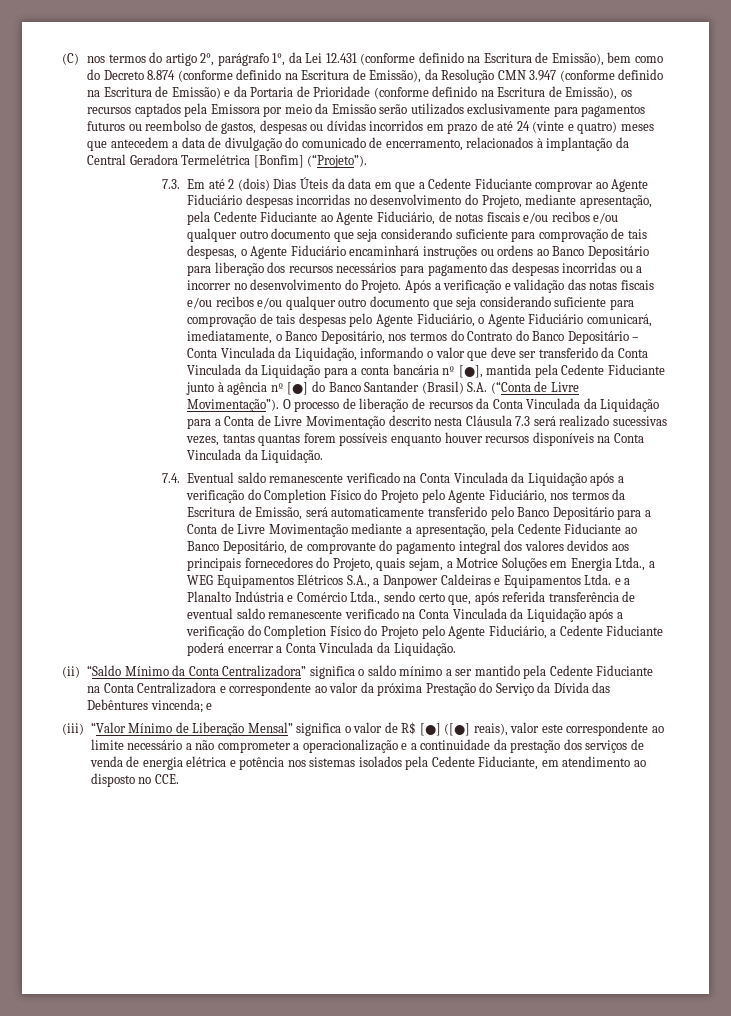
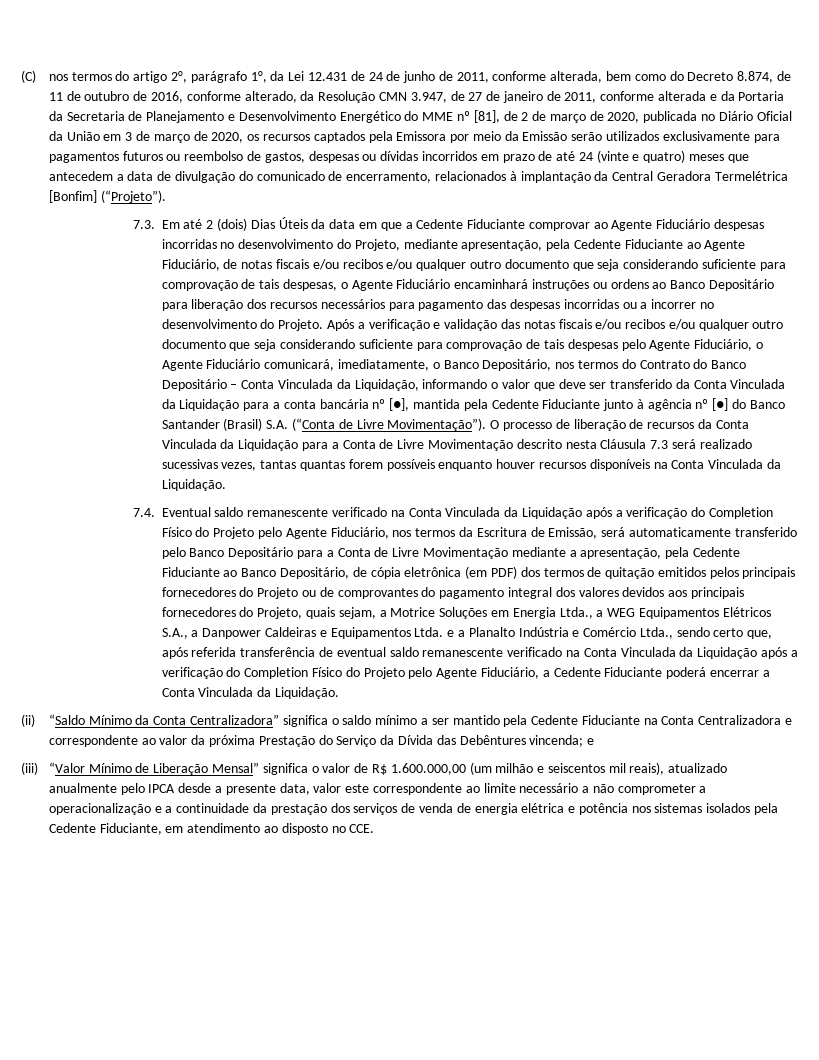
- (C) nos termos do artigo 2°, parágrafo 1°, da Lei 12.431 (conforme definido na Escritura de Emissão), bem como do Decreto 8.874 (conforme definido na Escritura de Emissão), da Resolução CMN 3.947 (conforme definido na Escritura de Emissão) e da Portaria de Prioridade (conforme definido na Escritura de Emissão), os recursos captados pela Emissora por meio da Emissão serão utilizados exclusivamente para pagamentos futuros ou reembolso de gastos, despesas ou dívidas incorridos em prazo de até 24 (vinte e quatro) meses que antecedem a data de divulgação do comunicado de encerramento, relacionados à implantação da Central Geradora Termelétrica [Bonfim] (“Projeto”).
+ (C) nos termos do artigo 2°, parágrafo 1°, da Lei 12.431 de 24 de junho de 2011, conforme alterada, bem como do Decreto 8.874, de 11 de outubro de 2016, conforme alterado, da Resolução CMN 3.947, de 27 de janeiro de 2011, conforme alterada e da Portaria da Secretaria de Planejamento e Desenvolvimento Energético do MME nº [81], de 2 de março de 2020, publicada no Diário Oficial da União em 3 de março de 2020, os recursos captados pela Emissora por meio da Emissão serão utilizados exclusivamente para pagamentos futuros ou reembolso de gastos, despesas ou dívidas incorridos em prazo de até 24 (vinte e quatro) meses que antecedem a data de divulgação do comunicado de encerramento, relacionados à implantação da Central Geradora Termelétrica [Bonfim] (“Projeto”).
- 7.4. Eventual saldo remanescente verificado na Conta Vinculada da Liquidação após a verificação do Completion Físico do Projeto pelo Agente Fiduciário, nos termos da Escritura de Emissão, será automaticamente transferido pelo Banco Depositário para a Conta de Livre Movimentação mediante a apresentação, pela Cedente Fiduciante ao Banco Depositário, de comprovante do pagamento integral dos valores devidos aos principais fornecedores do Projeto, quais sejam, a Motrice Soluções em Energia Ltda., a WEG Equipamentos Elétricos S.A., a Danpower Caldeiras e Equipamentos Ltda. e a Planalto Indústria e Comércio Ltda., sendo certo que, após referida transferência de eventual saldo remanescente verificado na Conta Vinculada da Liquidação após a verificação do Completion Físico do Projeto pelo Agente Fiduciário, a Cedente Fiduciante poderá encerrar a Conta Vinculada da Liquidação.
+ 7.4. Eventual saldo remanescente verificado na Conta Vinculada da Liquidação após a verificação do Completion Físico do Projeto pelo Agente Fiduciário, nos termos da Escritura de Emissão, será automaticamente transferido pelo Banco Depositário para a Conta de Livre Movimentação mediante a apresentação, pela Cedente Fiduciante ao Banco Depositário, de cópia eletrônica (em PDF) dos termos de quitação emitidos pelos principais fornecedores do Projeto ou de comprovantes do pagamento integral dos valores devidos aos principais fornecedores do Projeto, quais sejam, a Motrice Soluções em Energia Ltda., a WEG Equipamentos Elétricos S.A., a Danpower Caldeiras e Equipamentos Ltda. e a Planalto Indústria e Comércio Ltda., sendo certo que, após referida transferência de eventual saldo remanescente verificado na Conta Vinculada da Liquidação após a verificação do Completion Físico do Projeto pelo Agente Fiduciário, a Cedente Fiduciante poderá encerrar a Conta Vinculada da Liquidação.
- (iii) “Valor Mínimo de Liberação Mensal” significa o valor de R$ [●] ([●] reais), valor este correspondente ao limite necessário a não comprometer a operacionalização e a continuidade da prestação dos serviços de venda de energia elétrica e potência nos sistemas isolados pela Cedente Fiduciante, em atendimento ao disposto no CCE.
+ (iii) “Valor Mínimo de Liberação Mensal” significa o valor de R$ 1.600.000,00 (um milhão e seiscentos mil reais), atualizado anualmente pelo IPCA desde a presente data, valor este correspondente ao limite necessário a não comprometer a operacionalização e a continuidade da prestação dos serviços de venda de energia elétrica e potência nos sistemas isolados pela Cedente Fiduciante, em atendimento ao disposto no CCE.

